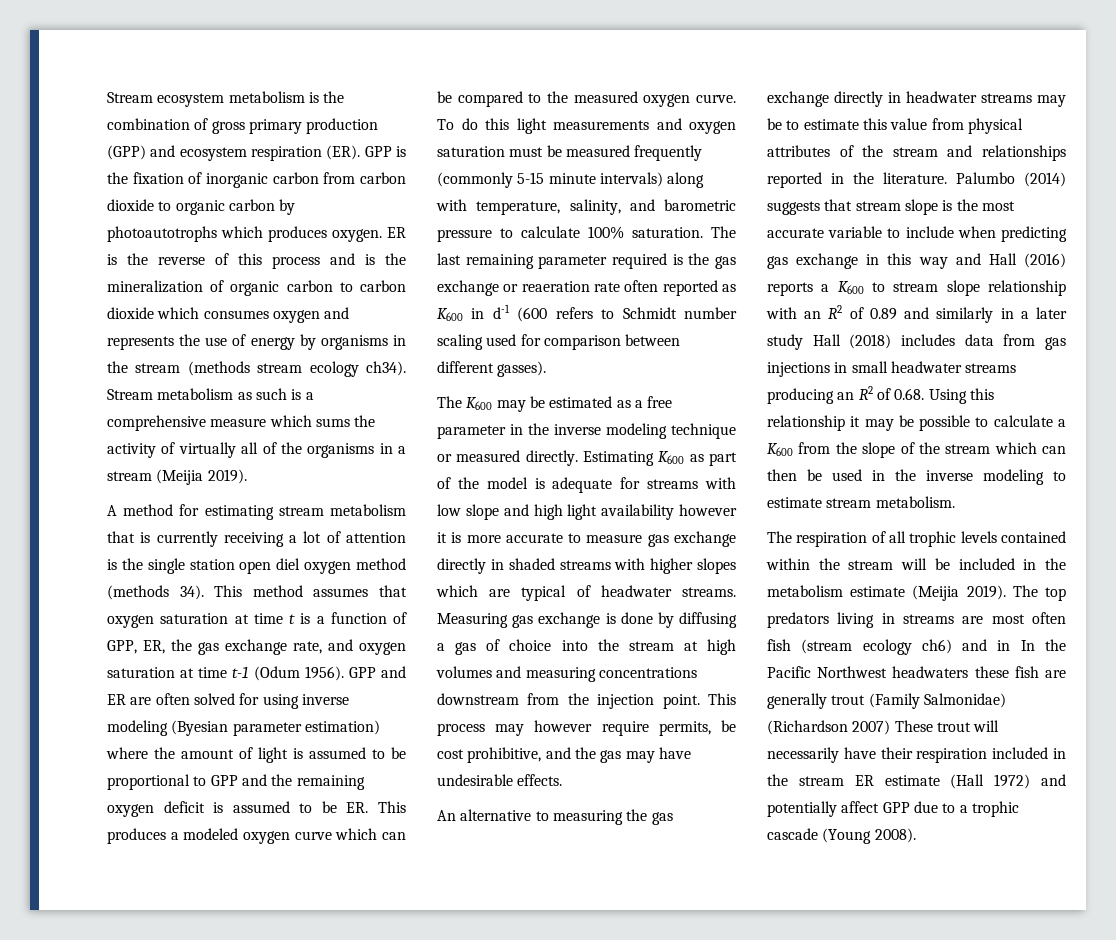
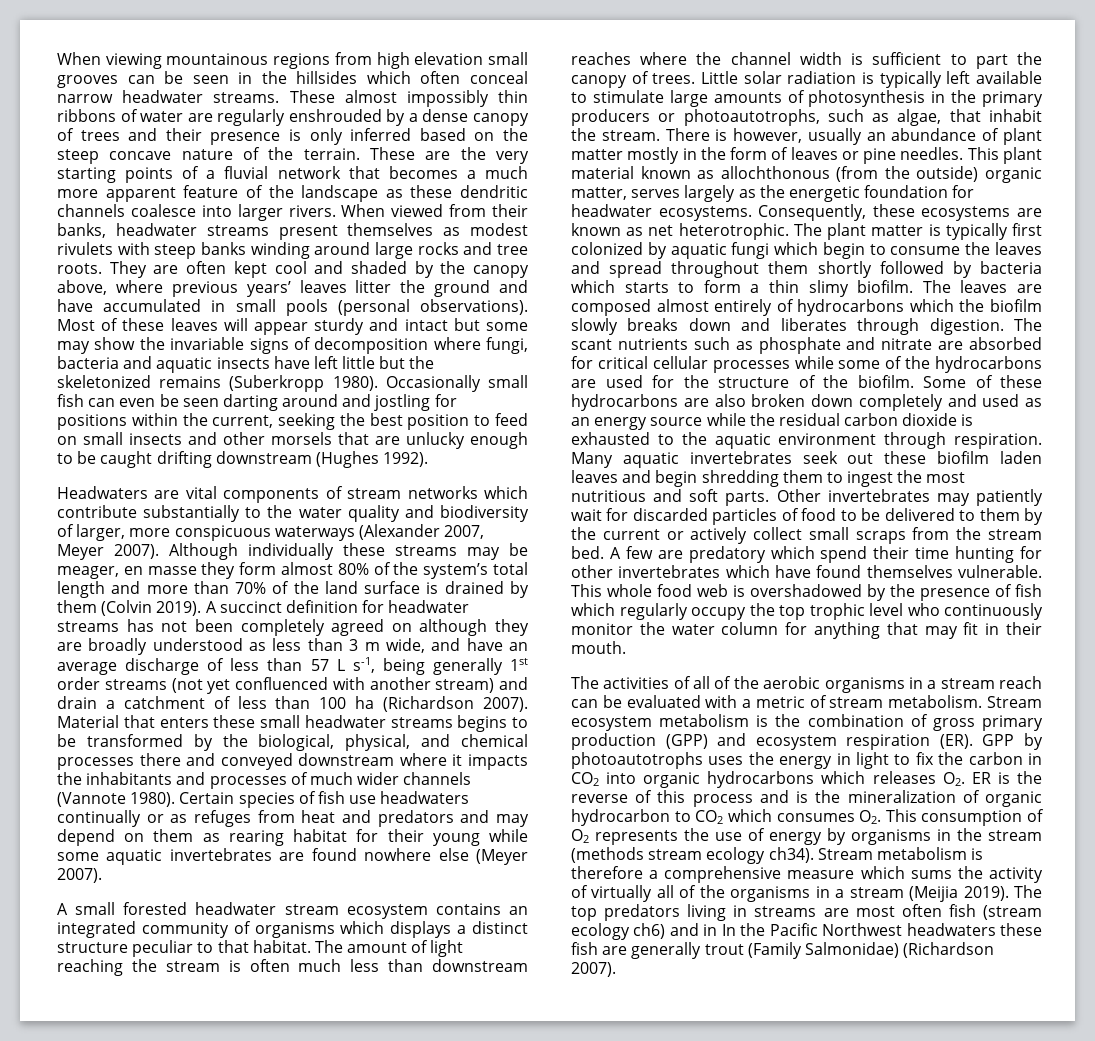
+ When viewing mountainous regions from high elevation small grooves can be seen in the hillsides which often conceal narrow headwater streams. These almost impossibly thin ribbons of water are regularly enshrouded by a dense canopy of trees and their presence is only inferred based on the steep concave nature of the terrain. These are the very starting points of a fluvial network that becomes a much more apparent feature of the landscape as these dendritic channels coalesce into larger rivers. When viewed from their banks, headwater streams present themselves as modest rivulets with steep banks winding around large rocks and tree roots. They are often kept cool and shaded by the canopy above, where previous years’ leaves litter the ground and have accumulated in small pools (personal observations). Most of these leaves will appear sturdy and intact but some may show the invariable signs of decomposition where fungi, bacteria and aquatic insects have left little but the skeletonized remains (Suberkropp 1980). Occasionally small fish can even be seen darting around and jostling for positions within the current, seeking the best position to feed on small insects and other morsels that are unlucky enough to be caught drifting downstream (Hughes 1992).
+ Headwaters are vital components of stream networks which contribute substantially to the water quality and biodiversity of larger, more conspicuous waterways (Alexander 2007, Meyer 2007). Although individually these streams may be meager, en masse they form almost 80% of the system’s total length and more than 70% of the land surface is drained by them (Colvin 2019). A succinct definition for headwater streams has not been completely agreed on although they are broadly understood as less than 3 m wide, and have an average discharge of less than 57 L s-1, being generally 1st order streams (not yet confluenced with another stream) and drain a catchment of less than 100 ha (Richardson 2007). Material that enters these small headwater streams begins to be transformed by the biological, physical, and chemical processes there and conveyed downstream where it impacts the inhabitants and processes of much wider channels (Vannote 1980). Certain species of fish use headwaters continually or as refuges from heat and predators and may depend on them as rearing habitat for their young while some aquatic invertebrates are found nowhere else (Meyer 2007).
+ A small forested headwater stream ecosystem contains an integrated community of organisms which displays a distinct structure peculiar to that habitat. The amount of light reaching the stream is often much less than downstream reaches where the channel width is sufficient to part the canopy of trees. Little solar radiation is typically left available to stimulate large amounts of photosynthesis in the primary producers or photoautotrophs, such as algae, that inhabit the stream. There is however, usually an abundance of plant matter mostly in the form of leaves or pine needles. This plant material known as allochthonous (from the outside) organic matter, serves largely as the energetic foundation for headwater ecosystems. Consequently, these ecosystems are known as net heterotrophic. The plant matter is typically first colonized by aquatic fungi which begin to consume the leaves and spread throughout them shortly followed by bacteria which starts to form a thin slimy biofilm. The leaves are composed almost entirely of hydrocarbons which the biofilm slowly breaks down and liberates through digestion. The scant nutrients such as phosphate and nitrate are absorbed for critical cellular processes while some of the hydrocarbons are used for the structure of the biofilm. Some of these hydrocarbons are also broken down completely and used as an energy source while the residual carbon dioxide is exhausted to the aquatic environment through respiration. Many aquatic invertebrates seek out these biofilm laden leaves and begin shredding them to ingest the most nutritious and soft parts. Other invertebrates may patiently wait for discarded particles of food to be delivered to them by the current or actively collect small scraps from the stream bed. A few are predatory which spend their time hunting for other invertebrates which have found themselves vulnerable. This whole food web is overshadowed by the presence of fish which regularly occupy the top trophic level who continuously monitor the water column for anything that may fit in their mouth.
+ The activities of all of the aerobic organisms in a stream reach can be evaluated with a metric of stream metabolism.
- Stream ecosystem metabolism is the combination of gross primary production (GPP) and ecosystem respiration (ER). GPP is the fixation of inorganic carbon from carbon dioxide to organic carbon by photoautotrophs which produces oxygen. ER is the reverse of this process and is the mineralization of organic carbon to carbon dioxide which consumes oxygen and represents the use of energy by organisms in the stream (methods stream ecology ch34).
+ Stream ecosystem metabolism is the combination of gross primary production (GPP) and ecosystem respiration (ER). GPP by photoautotrophs uses the energy in light to fix the carbon in CO2 into organic hydrocarbons which releases O2. ER is the reverse of this process and is the mineralization of organic hydrocarbon to CO2 which consumes O2. This consumption of O2 represents the use of energy by organisms in the stream (methods stream ecology ch34).
- Stream metabolism as such is a comprehensive measure which sums the activity of virtually all of the organisms in a stream (Meijia 2019).
- A method for estimating stream metabolism that is currently receiving a lot of attention is the single station open diel oxygen method (methods 34). This method assumes that oxygen saturation at time t is a function of GPP, ER, the gas exchange rate, and oxygen saturation at time t-1 (Odum 1956). GPP and ER are often solved for using inverse modeling (Byesian parameter estimation) where the amount of light is assumed to be proportional to GPP and the remaining oxygen deficit is assumed to be ER. This produces a modeled oxygen curve which can be compared to the measured oxygen curve. To do this light measurements and oxygen saturation must be measured frequently (commonly 5-15 minute intervals) along with temperature, salinity, and barometric pressure to calculate 100% saturation. The last remaining parameter required is the gas exchange or reaeration rate often reported as K600 in d-1 (600 refers to Schmidt number scaling used for comparison between different gasses).
- The K600 may be estimated as a free parameter in the inverse modeling technique or measured directly. Estimating K600 as part of the model is adequate for streams with low slope and high light availability however it is more accurate to measure gas exchange directly in shaded streams with higher slopes which are typical of headwater streams. Measuring gas exchange is done by diffusing a gas of choice into the stream at high volumes and measuring concentrations downstream from the injection point. This process may however require permits, be cost prohibitive, and the gas may have undesirable effects.
- An alternative to measuring the gas exchange directly in headwater streams may be to estimate this value from physical attributes of the stream and relationships reported in the literature. Palumbo (2014) suggests that stream slope is the most accurate variable to include when predicting gas exchange in this way and Hall (2016) reports a K600 to stream slope relationship with an R2 of 0.89 and similarly in a later study Hall (2018) includes data from gas injections in small headwater streams producing an R2 of 0.68. Using this relationship it may be possible to calculate a K600 from the slope of the stream which can then be used in the inverse modeling to estimate stream metabolism.
- The respiration of all trophic levels contained within the stream will be included in the metabolism estimate (Meijia 2019).
+ Stream metabolism is therefore a comprehensive measure which sums the activity of virtually all of the organisms in a stream (Meijia 2019).
- The top predators living in streams are most often fish (stream ecology ch6) and in In the Pacific Northwest headwaters these fish are generally trout (Family Salmonidae) (Richardson 2007) These trout will necessarily have their respiration included in the stream ER estimate (Hall 1972) and potentially affect GPP due to a trophic cascade (Young 2008).
+ The top predators living in streams are most often fish (stream ecology ch6) and in In the Pacific Northwest headwaters these fish are generally trout (Family Salmonidae) (Richardson 2007).

